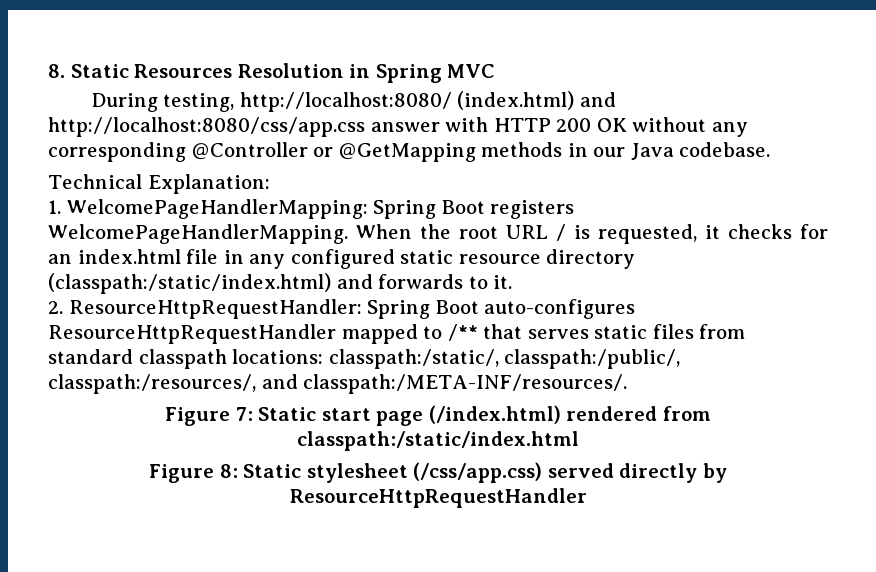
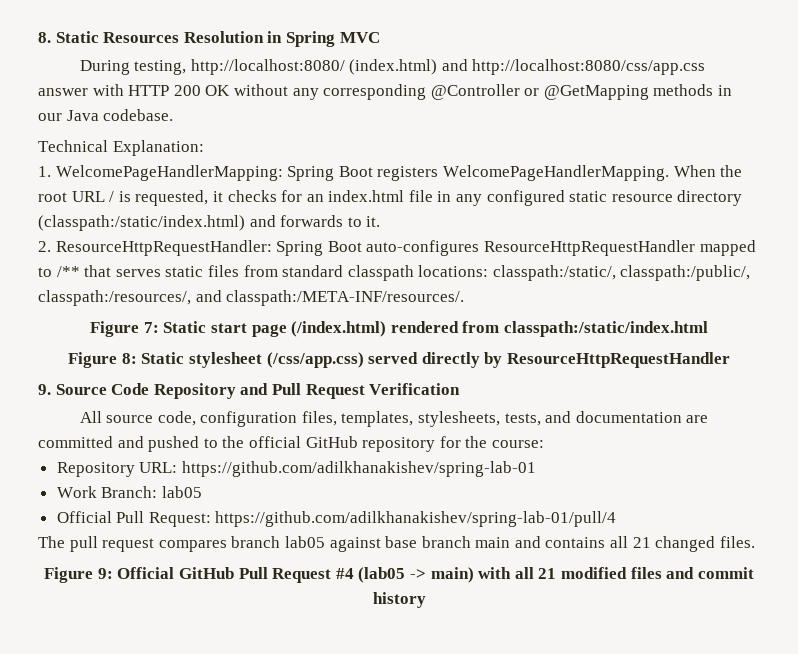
+ 9. Source Code Repository and Pull Request Verification
+ All source code, configuration files, templates, stylesheets, tests, and documentation are committed and pushed to the official GitHub repository for the course:
+ Repository URL: https://github.com/adilkhanakishev/spring-lab-01
+ Work Branch: lab05
+ Official Pull Request: https://github.com/adilkhanakishev/spring-lab-01/pull/4
+ The pull request compares branch lab05 against base branch main and contains all 21 changed files.
+ Figure 9: Official GitHub Pull Request #4 (lab05 -> main) with all 21 modified files and commit history

